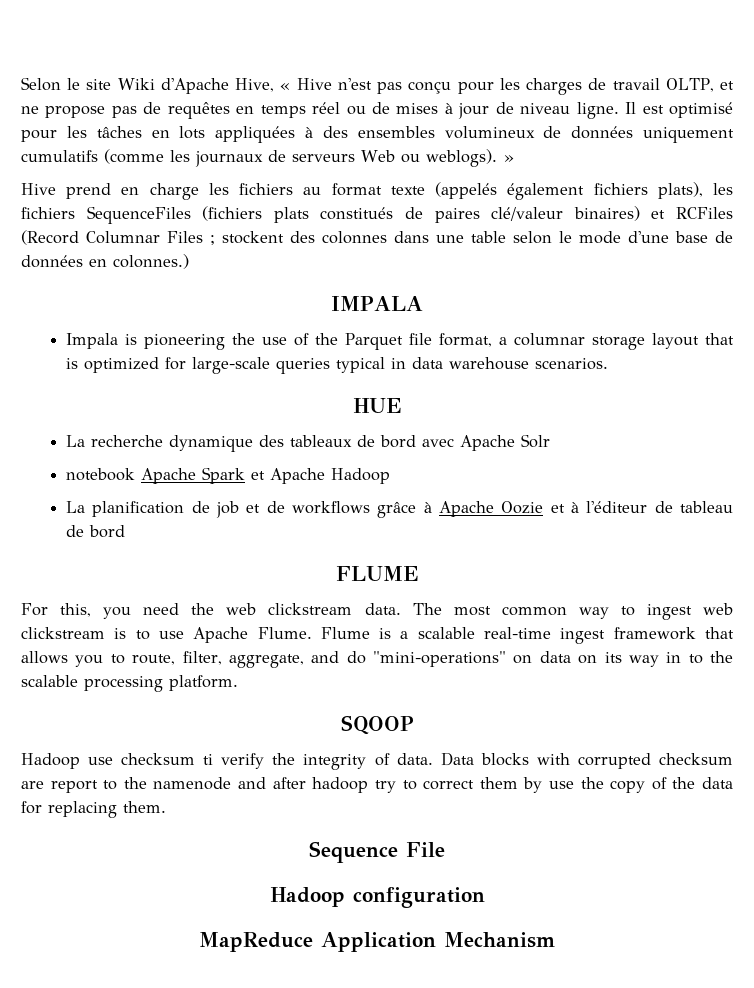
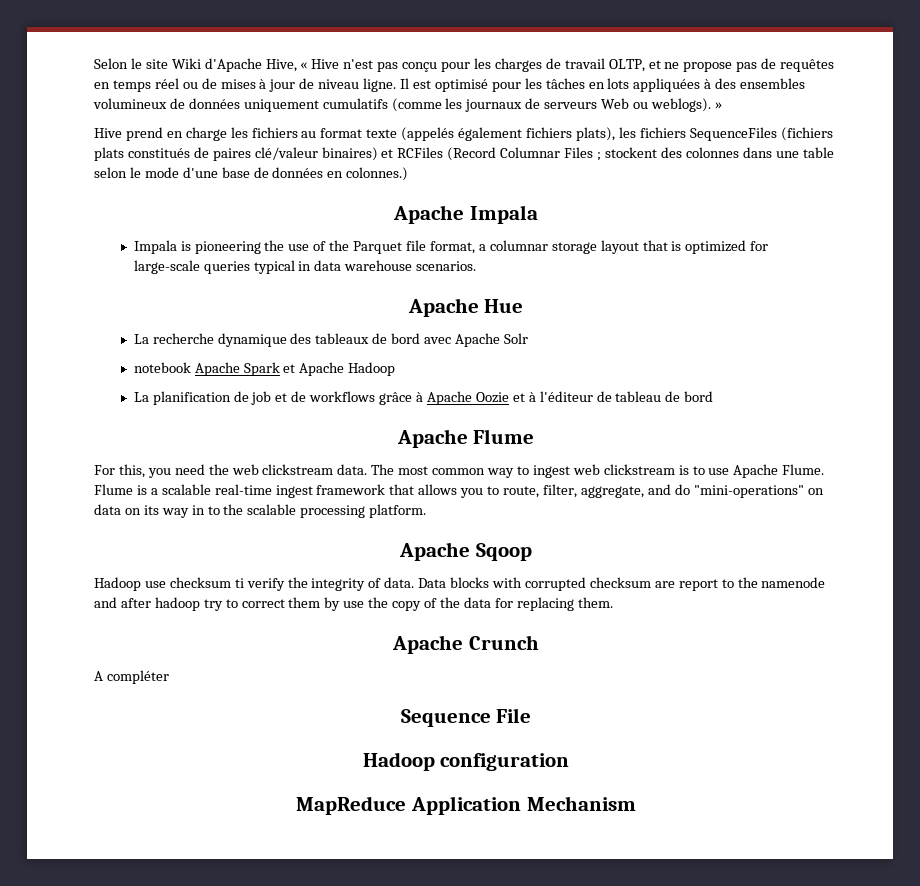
- IMPALA
+ Apache Impala
- HUE
+ Apache Hue
- FLUME
+ Apache Flume
- SQOOP
+ Apache Sqoop
+ Apache Crunch
+ A compléter

